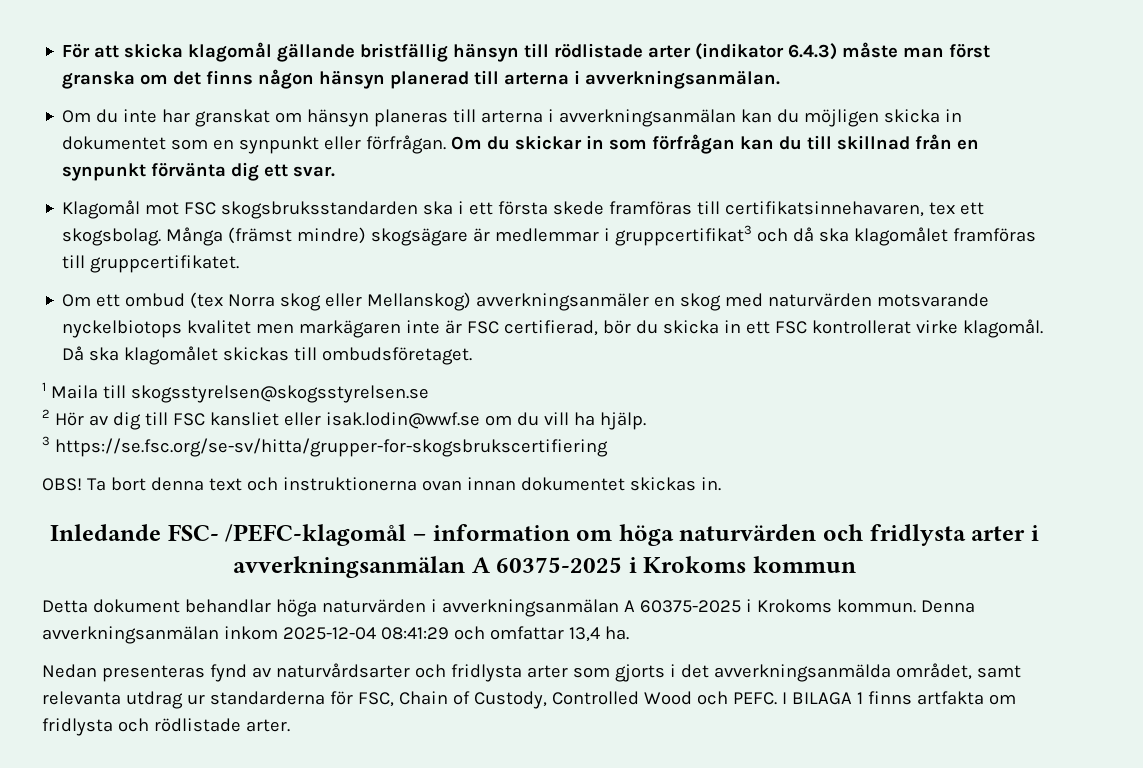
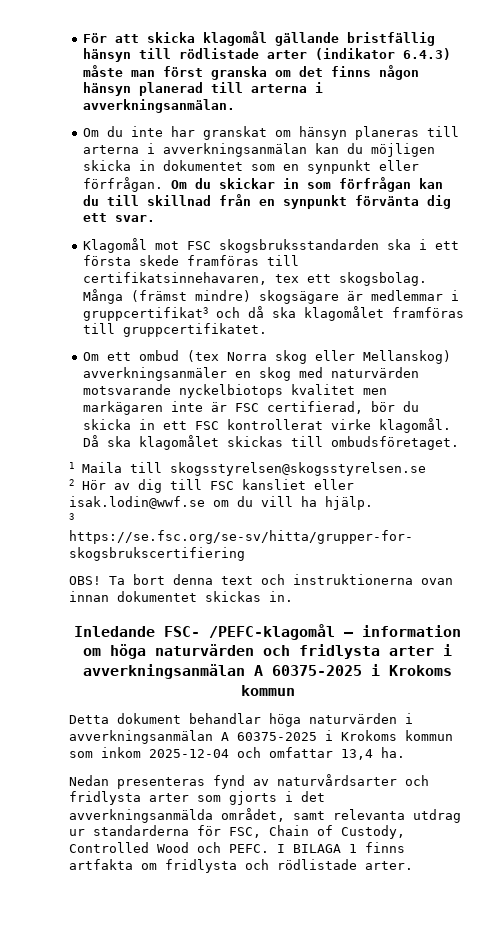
- Detta dokument behandlar höga naturvärden i avverkningsanmälan A 60375-2025 i Krokoms kommun. Denna avverkningsanmälan inkom 2025-12-04 08:41:29 och omfattar 13,4 ha.
+ Detta dokument behandlar höga naturvärden i avverkningsanmälan A 60375-2025 i Krokoms kommun som inkom 2025-12-04 och omfattar 13,4 ha.

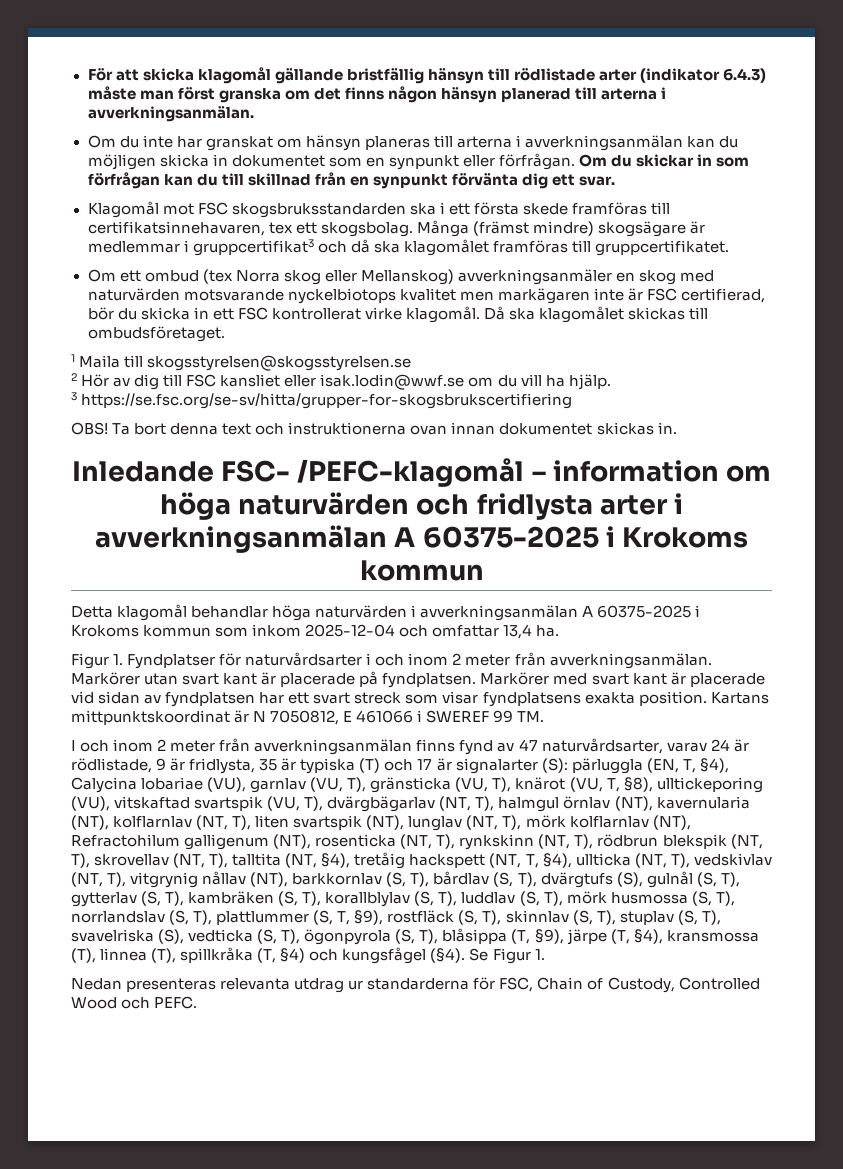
- Detta dokument behandlar höga naturvärden i avverkningsanmälan A 60375-2025 i Krokoms kommun som inkom 2025-12-04 och omfattar 13,4 ha.
+ Detta klagomål behandlar höga naturvärden i avverkningsanmälan A 60375-2025 i Krokoms kommun som inkom 2025-12-04 och omfattar 13,4 ha.
- Nedan presenteras fynd av naturvårdsarter och fridlysta arter som gjorts i det avverkningsanmälda området, samt relevanta utdrag ur standarderna för FSC, Chain of Custody, Controlled Wood och PEFC. I BILAGA 1 finns artfakta om fridlysta och rödlistade arter.
+ Figur 1. Fyndplatser för naturvårdsarter i och inom 2 meter från avverkningsanmälan. Markörer utan svart kant är placerade på fyndplatsen. Markörer med svart kant är placerade vid sidan av fyndplatsen har ett svart streck som visar fyndplatsens exakta position. Kartans mittpunktskoordinat är N 7050812, E 461066 i SWEREF 99 TM.
+ I och inom 2 meter från avverkningsanmälan finns fynd av 47 naturvårdsarter, varav 24 är rödlistade, 9 är fridlysta, 35 är typiska (T) och 17 är signalarter (S): pärluggla (EN, T, §4), Calycina lobariae (VU), garnlav (VU, T), gränsticka (VU, T), knärot (VU, T, §8), ulltickeporing (VU), vitskaftad svartspik (VU, T), dvärgbägarlav (NT, T), halmgul örnlav (NT), kavernularia (NT), kolflarnlav (NT, T), liten svartspik (NT), lunglav (NT, T), mörk kolflarnlav (NT), Refractohilum galligenum (NT), rosenticka (NT, T), rynkskinn (NT, T), rödbrun blekspik (NT, T), skrovellav (NT, T), talltita (NT, §4), tretåig hackspett (NT, T, §4), ullticka (NT, T), vedskivlav (NT, T), vitgrynig nållav (NT), barkkornlav (S, T), bårdlav (S, T), dvärgtufs (S), gulnål (S, T), gytterlav (S, T), kambräken (S, T), korallblylav (S, T), luddlav (S, T), mörk husmossa (S, T), norrlandslav (S, T), plattlummer (S, T, §9), rostfläck (S, T), skinnlav (S, T), stuplav (S, T), svavelriska (S), vedticka (S, T), ögonpyrola (S, T), blåsippa (T, §9), järpe (T, §4), kransmossa (T), linnea (T), spillkråka (T, §4) och kungsfågel (§4). Se Figur 1.
+ Nedan presenteras relevanta utdrag ur standarderna för FSC, Chain of Custody, Controlled Wood och PEFC.

